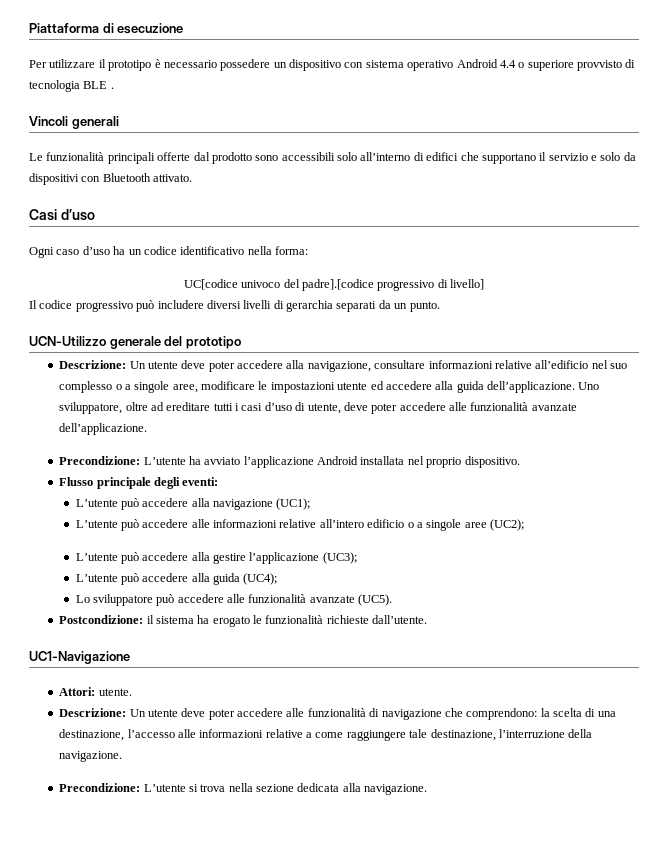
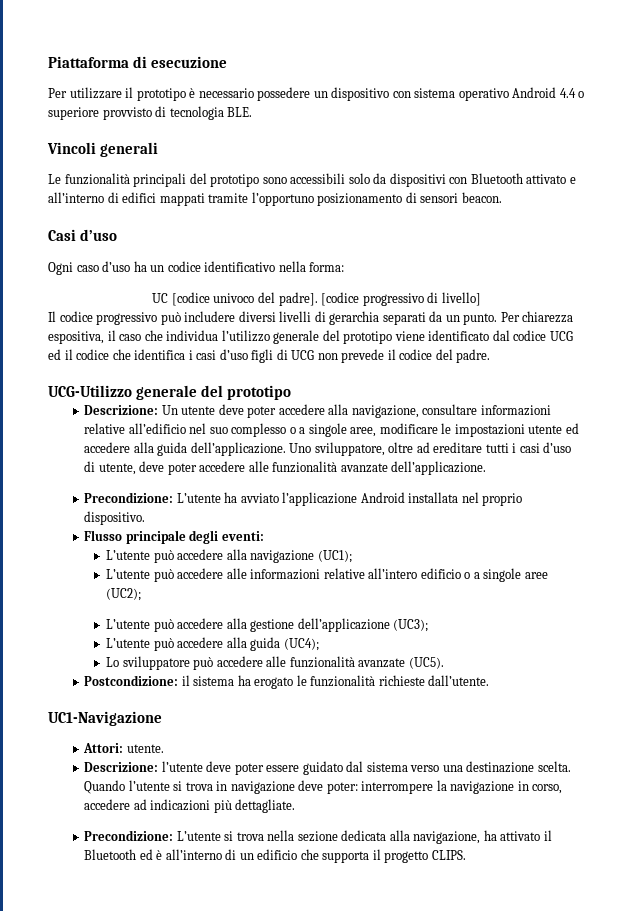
- Per utilizzare il prototipo è necessario possedere un dispositivo con sistema operativo Android 4.4 o superiore provvisto di tecnologia BLE .
+ Per utilizzare il prototipo è necessario possedere un dispositivo con sistema operativo Android 4.4 o superiore provvisto di tecnologia BLE.
- Le funzionalità principali offerte dal prodotto sono accessibili solo all’interno di edifici che supportano il servizio e solo da dispositivi con Bluetooth attivato.
+ Le funzionalità principali del prototipo sono accessibili solo da dispositivi con Bluetooth attivato e all’interno di edifici mappati tramite l’opportuno posizionamento di sensori beacon.
- UC[codice univoco del padre].[codice progressivo di livello]
+ UC [codice univoco del padre]. [codice progressivo di livello]
- Il codice progressivo può includere diversi livelli di gerarchia separati da un punto.
- UCN-Utilizzo generale del prototipo
+ Il codice progressivo può includere diversi livelli di gerarchia separati da un punto. Per chiarezza espositiva, il caso che individua l’utilizzo generale del prototipo viene identificato dal codice UCG ed il codice che identifica i casi d’uso figli di UCG non prevede il codice del padre.
+ UCG-Utilizzo generale del prototipo
- L’utente può accedere alla gestire l’applicazione (UC3);
+ L’utente può accedere alla gestione dell’applicazione (UC3);
- Descrizione: Un utente deve poter accedere alle funzionalità di navigazione che comprendono: la scelta di una destinazione, l’accesso alle informazioni relative a come raggiungere tale destinazione, l’interruzione della navigazione.
+ Descrizione: l’utente deve poter essere guidato dal sistema verso una destinazione scelta. Quando l’utente si trova in navigazione deve poter: interrompere la navigazione in corso, accedere ad indicazioni più dettagliate.
- Precondizione: L’utente si trova nella sezione dedicata alla navigazione.
+ Precondizione: L’utente si trova nella sezione dedicata alla navigazione, ha attivato il Bluetooth ed è all’interno di un edificio che supporta il progetto CLIPS.

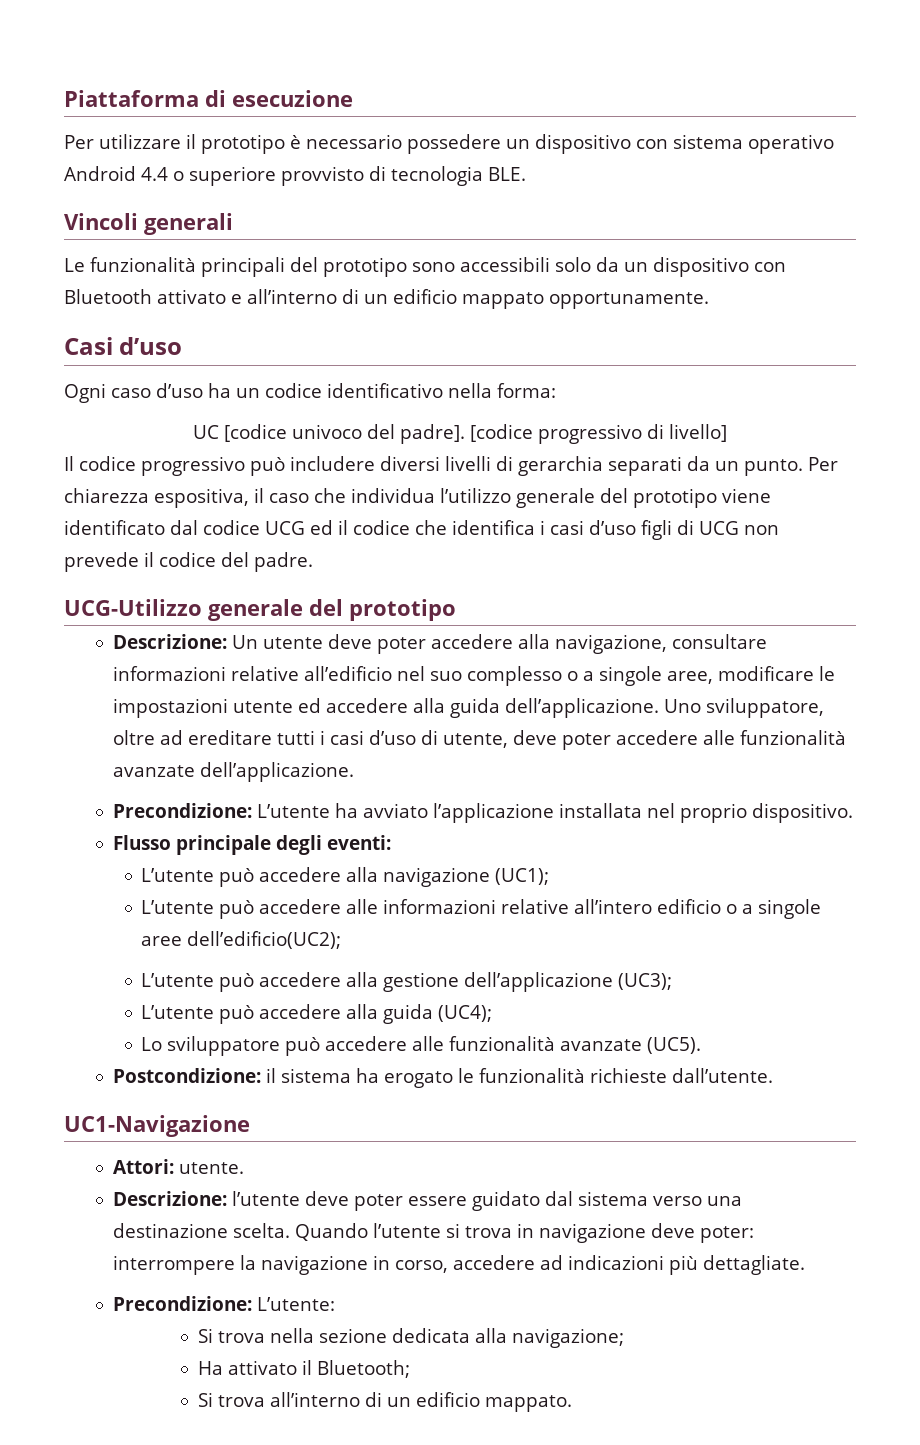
- Le funzionalità principali del prototipo sono accessibili solo da dispositivi con Bluetooth attivato e all’interno di edifici mappati tramite l’opportuno posizionamento di sensori beacon.
+ Le funzionalità principali del prototipo sono accessibili solo da un dispositivo con Bluetooth attivato e all’interno di un edificio mappato opportunamente.
- Precondizione: L’utente ha avviato l’applicazione Android installata nel proprio dispositivo.
+ Precondizione: L’utente ha avviato l’applicazione installata nel proprio dispositivo.
- L’utente può accedere alle informazioni relative all’intero edificio o a singole aree (UC2);
+ L’utente può accedere alle informazioni relative all’intero edificio o a singole aree dell’edificio(UC2);
- Precondizione: L’utente si trova nella sezione dedicata alla navigazione, ha attivato il Bluetooth ed è all’interno di un edificio che supporta il progetto CLIPS.
+ Precondizione: L’utente:
+ Si trova nella sezione dedicata alla navigazione;
+ Ha attivato il Bluetooth;
+ Si trova all’interno di un edificio mappato.

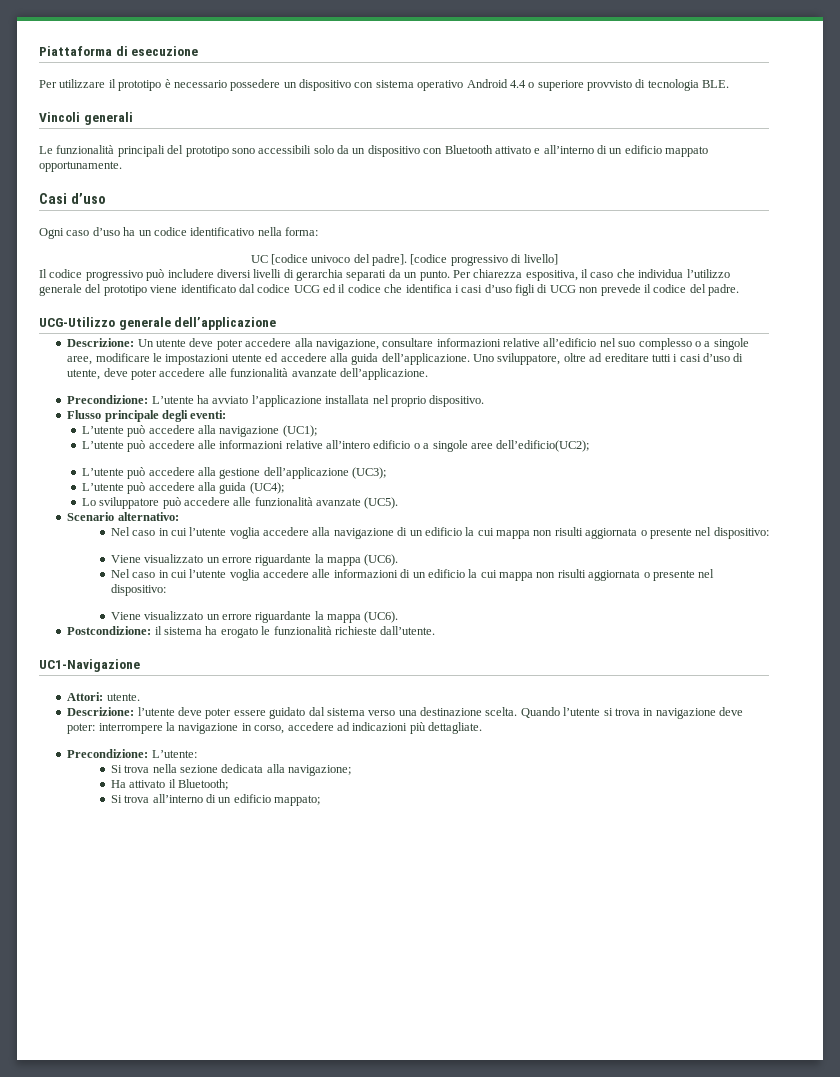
- UCG-Utilizzo generale del prototipo
+ UCG-Utilizzo generale dell’applicazione
+ Scenario alternativo:
+ Nel caso in cui l’utente voglia accedere alla navigazione di un edificio la cui mappa non risulti aggiornata o presente nel dispositivo:
+ Viene visualizzato un errore riguardante la mappa (UC6).
+ Nel caso in cui l’utente voglia accedere alle informazioni di un edificio la cui mappa non risulti aggiornata o presente nel dispositivo:
+ Viene visualizzato un errore riguardante la mappa (UC6).
- Si trova all’interno di un edificio mappato.
+ Si trova all’interno di un edificio mappato;

